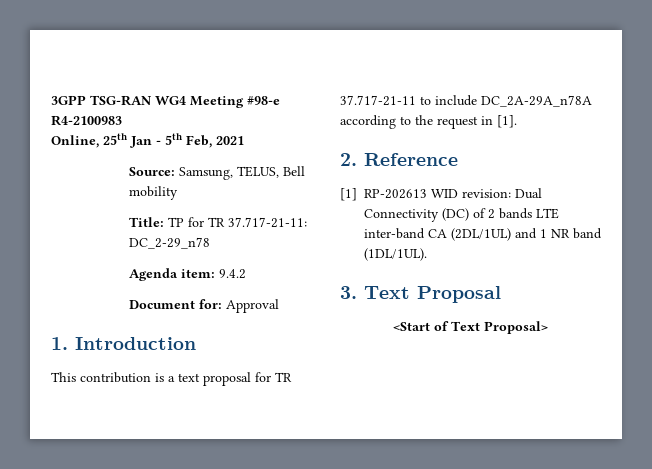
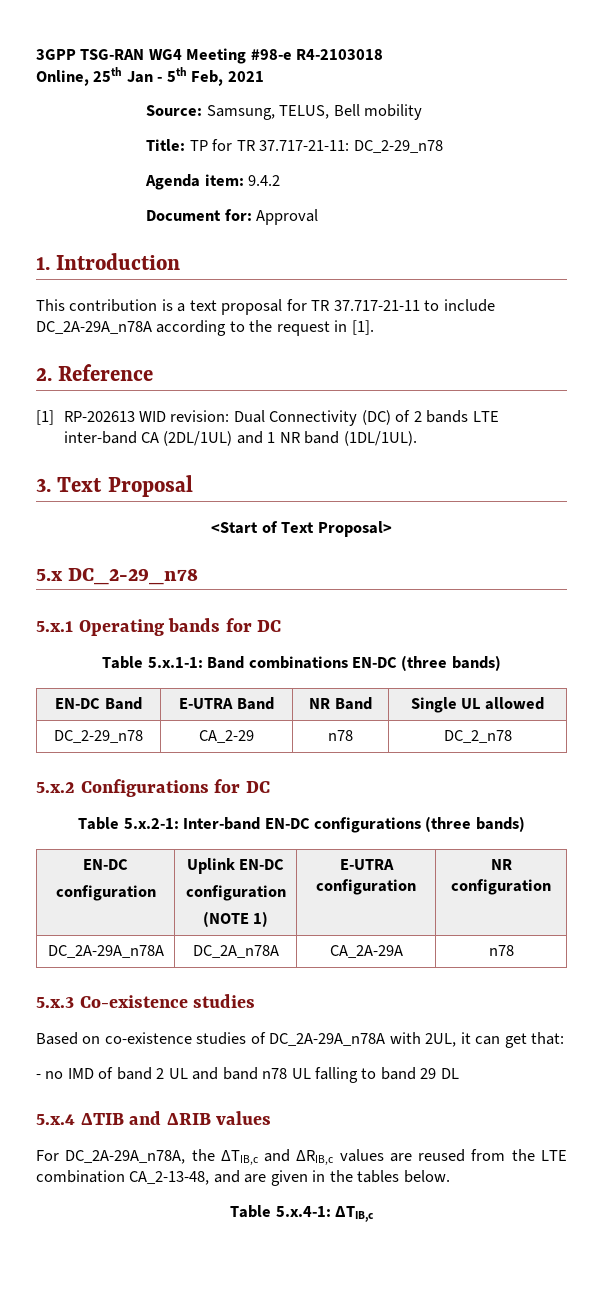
- 3GPP TSG-RAN WG4 Meeting #98-e R4-2100983
+ 3GPP TSG-RAN WG4 Meeting #98-e R4-2103018
+ 5.x DC_2-29_n78
+ 5.x.1 Operating bands for DC
+ Table 5.x.1-1: Band combinations EN-DC (three bands)
+ EN-DC Band | E-UTRA Band | NR Band | Single UL allowed
+ DC_2-29_n78 | CA_2-29 | n78 | DC_2_n78
+ 5.x.2 Configurations for DC
+ Table 5.x.2-1: Inter-band EN-DC configurations (three bands)
+ EN-DC
+ configuration | Uplink EN-DC
+ configuration
+ (NOTE 1) | E-UTRA configuration | NR configuration
+ DC_2A-29A_n78A | DC_2A_n78A | CA_2A-29A | n78
+ 5.x.3 Co-existence studies
+ Based on co-existence studies of DC_2A-29A_n78A with 2UL, it can get that:
+ - no IMD of band 2 UL and band n78 UL falling to band 29 DL
+ 5.x.4 ∆TIB and ∆RIB values
+ For DC_2A-29A_n78A, the ΔTIB,c and ΔRIB,c values are reused from the LTE combination CA_2-13-48, and are given in the tables below.
+ Table 5.x.4-1: ΔTIB,c

